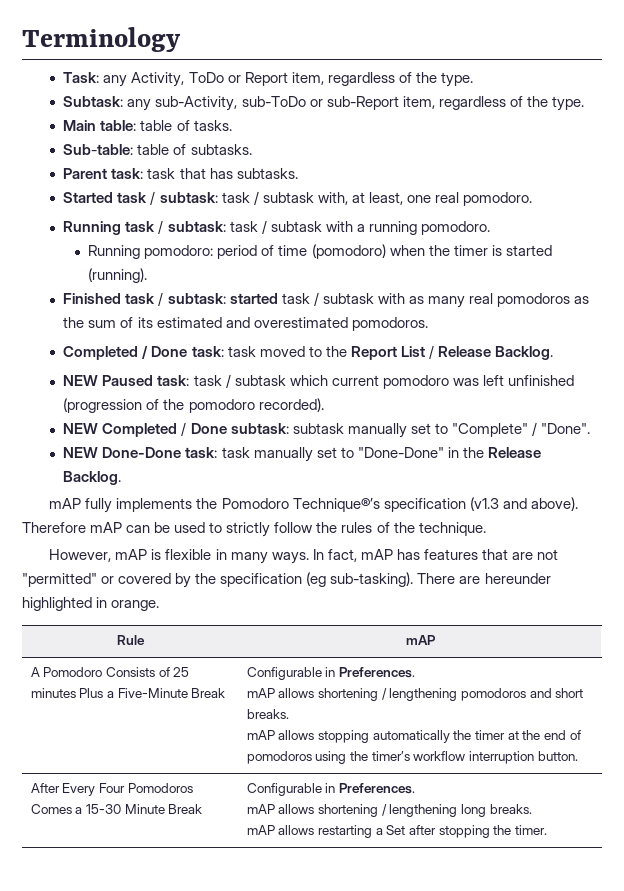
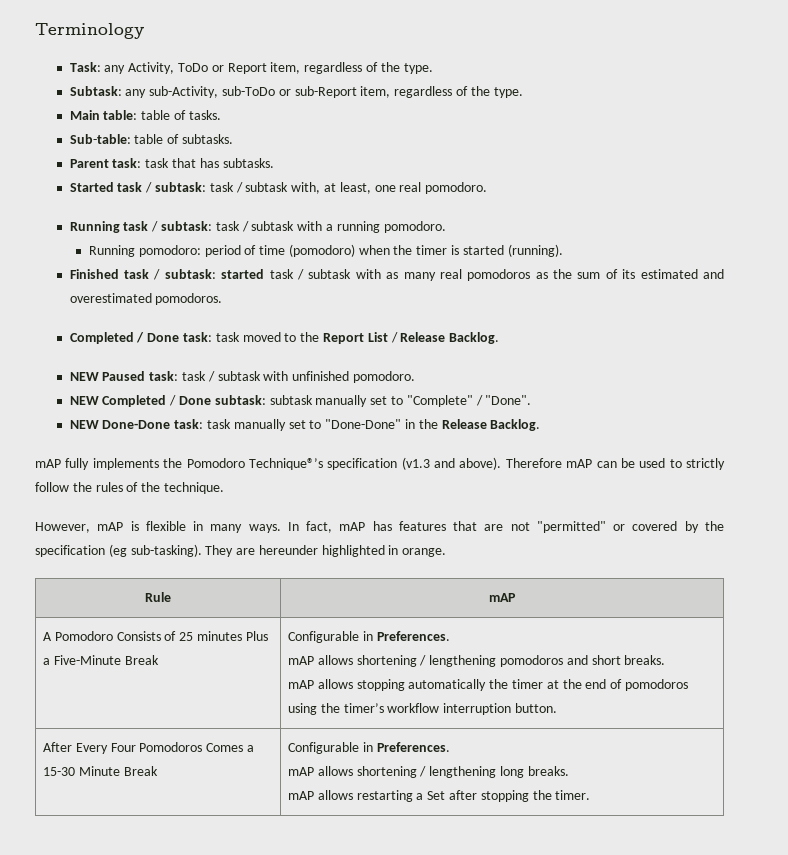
- NEW Paused task: task / subtask which current pomodoro was left unfinished (progression of the pomodoro recorded).
+ NEW Paused task: task / subtask with unfinished pomodoro.
- There are hereunder highlighted in orange.
+ They are hereunder highlighted in orange.

